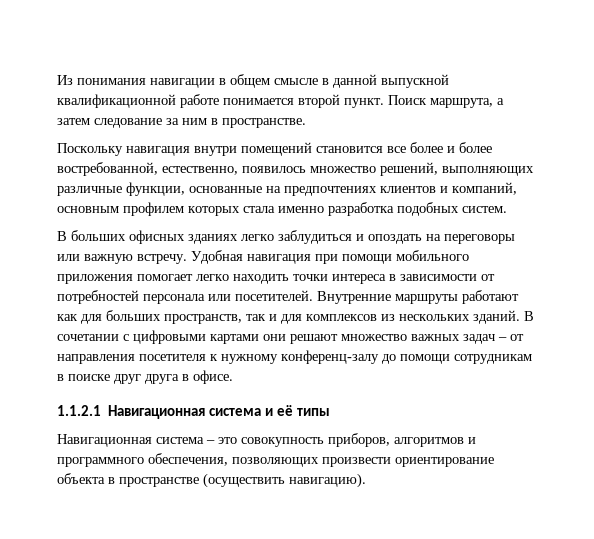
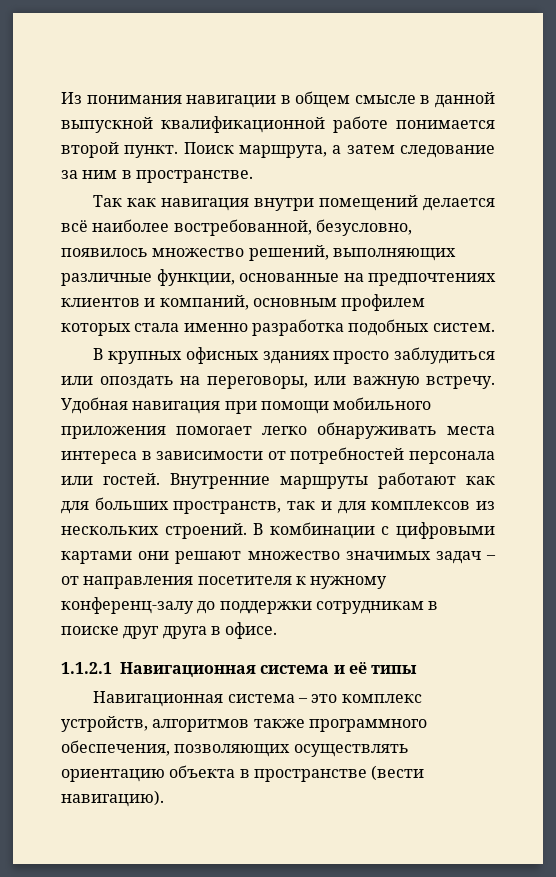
- Поскольку навигация внутри помещений становится все более и более востребованной, естественно, появилось множество решений, выполняющих различные функции, основанные на предпочтениях клиентов и компаний, основным профилем которых стала именно разработка подобных систем.
+ Так как навигация внутри помещений делается всё наиболее востребованной, безусловно, появилось множество решений, выполняющих различные функции, основанные на предпочтениях клиентов и компаний, основным профилем которых стала именно разработка подобных систем.
- В больших офисных зданиях легко заблудиться и опоздать на переговоры или важную встречу.
+ В крупных офисных зданиях просто заблудиться или опоздать на переговоры, или важную встречу.
- Удобная навигация при помощи мобильного приложения помогает легко находить точки интереса в зависимости от потребностей персонала или посетителей.
+ Удобная навигация при помощи мобильного приложения помогает легко обнаруживать места интереса в зависимости от потребностей персонала или гостей.
- Внутренние маршруты работают как для больших пространств, так и для комплексов из нескольких зданий. В сочетании с цифровыми картами они решают множество важных задач – от направления посетителя к нужному конференц-залу до помощи сотрудникам в поиске друг друга в офисе.
+ Внутренние маршруты работают как для больших пространств, так и для комплексов из нескольких строений. В комбинации с цифровыми картами они решают множество значимых задач – от направления посетителя к нужному конференц-залу до поддержки сотрудникам в поиске друг друга в офисе.
- Навигационная система – это совокупность приборов, алгоритмов и программного обеспечения, позволяющих произвести ориентирование объекта в пространстве (осуществить навигацию).
+ Навигационная система – это комплекс устройств, алгоритмов также программного обеспечения, позволяющих осуществлять ориентацию объекта в пространстве (вести навигацию).

